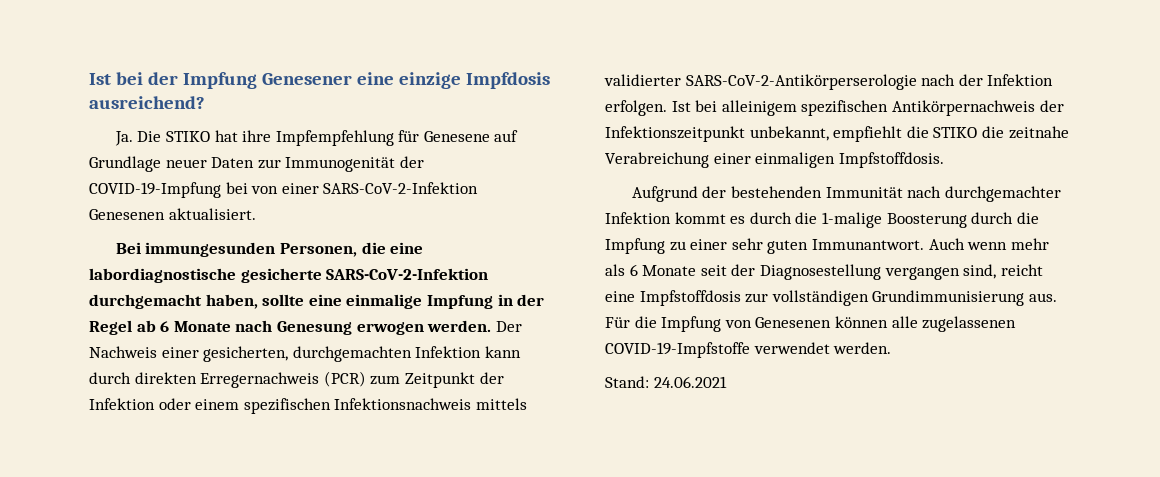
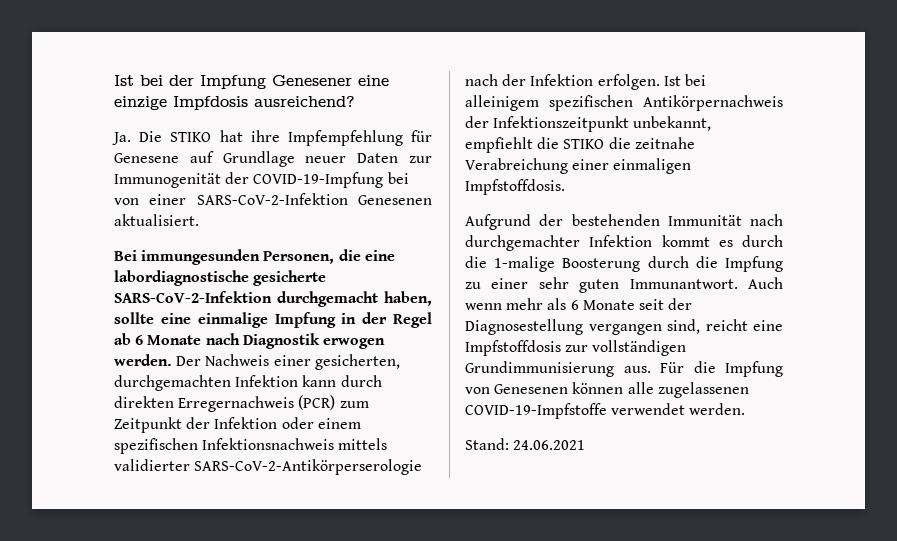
- Bei immungesunden Personen, die eine labordiagnostische gesicherte SARS-CoV-2-Infektion durchgemacht haben, sollte eine einmalige Impfung in der Regel ab 6 Monate nach Genesung erwogen werden.
+ Bei immungesunden Personen, die eine labordiagnostische gesicherte SARS-CoV-2-Infektion durchgemacht haben, sollte eine einmalige Impfung in der Regel ab 6 Monate nach Diagnostik erwogen werden.

